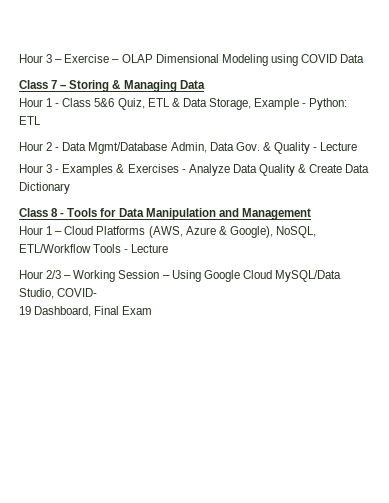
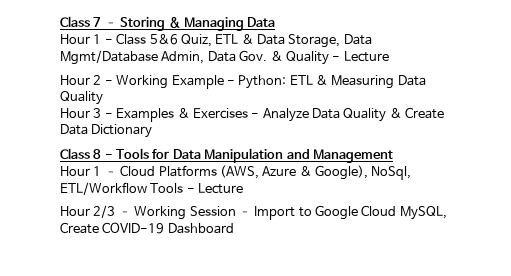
- Hour 3 – Exercise – OLAP Dimensional Modeling using COVID Data
- Hour 1 - Class 5&6 Quiz, ETL & Data Storage, Example - Python: ETL
- Hour 2 - Data Mgmt/Database Admin, Data Gov. & Quality - Lecture
+ Hour 1 - Class 5&6 Quiz, ETL & Data Storage, Data Mgmt/Database Admin, Data Gov. & Quality - Lecture
+ Hour 2 - Working Example - Python: ETL & Measuring Data Quality
- Hour 1 – Cloud Platforms (AWS, Azure & Google), NoSQL, ETL/Workflow Tools - Lecture
+ Hour 1 – Cloud Platforms (AWS, Azure & Google), NoSql, ETL/Workflow Tools - Lecture
- Hour 2/3 – Working Session – Using Google Cloud MySQL/Data Studio, COVID-
- 19 Dashboard, Final Exam
+ Hour 2/3 – Working Session – Import to Google Cloud MySQL, Create COVID-19 Dashboard

